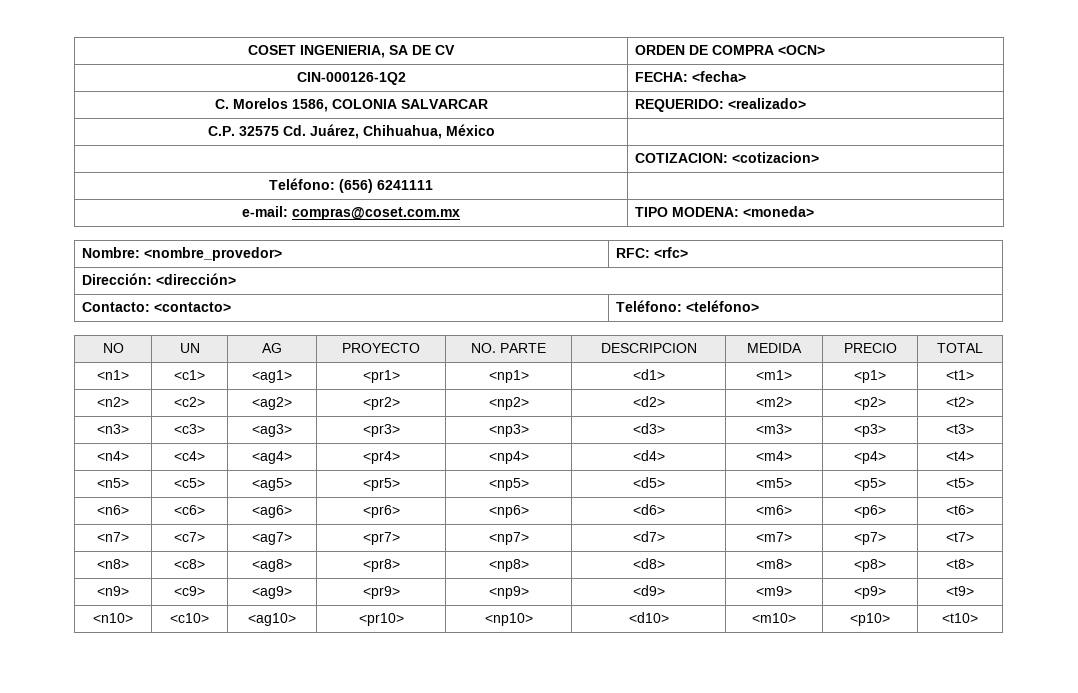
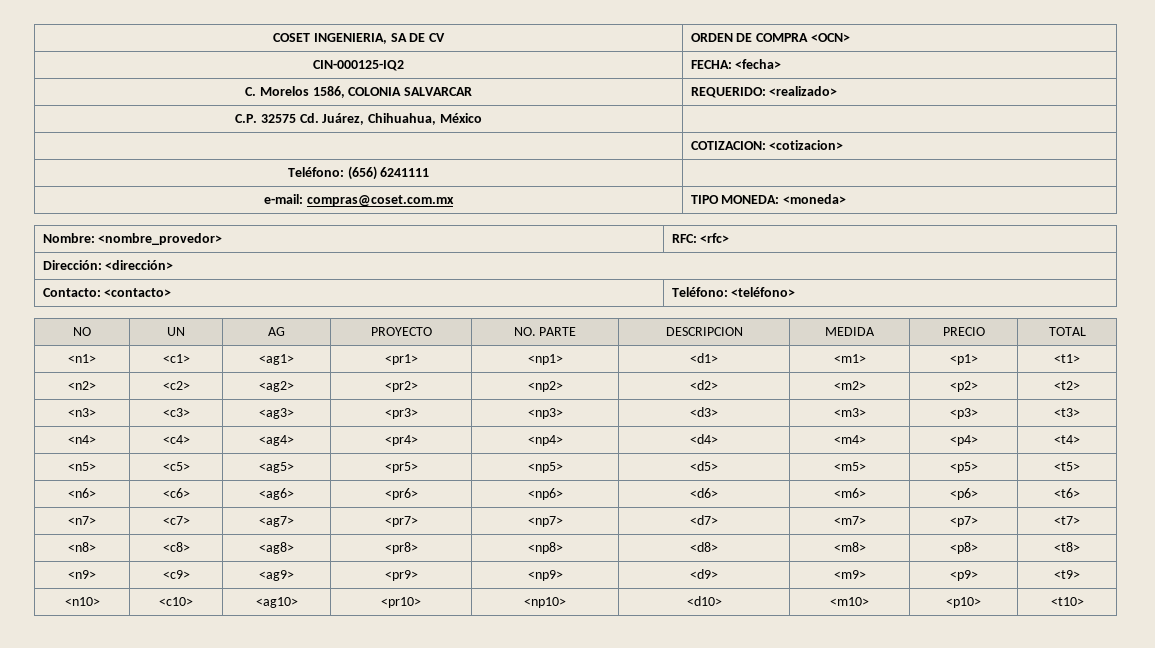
- CIN-000126-1Q2 | FECHA: <fecha>
+ CIN-000125-IQ2 | FECHA: <fecha>
- e-mail: compras@coset.com.mx | TIPO MODENA: <moneda>
+ e-mail: compras@coset.com.mx | TIPO MONEDA: <moneda>

